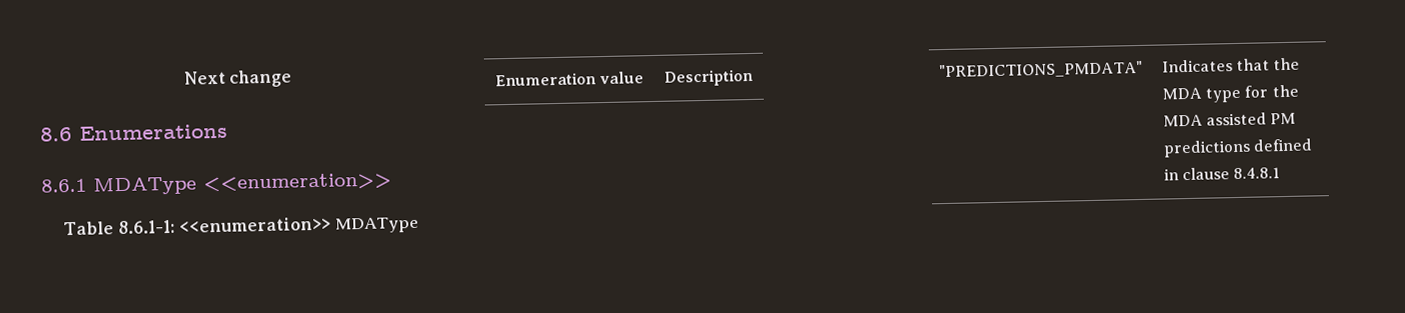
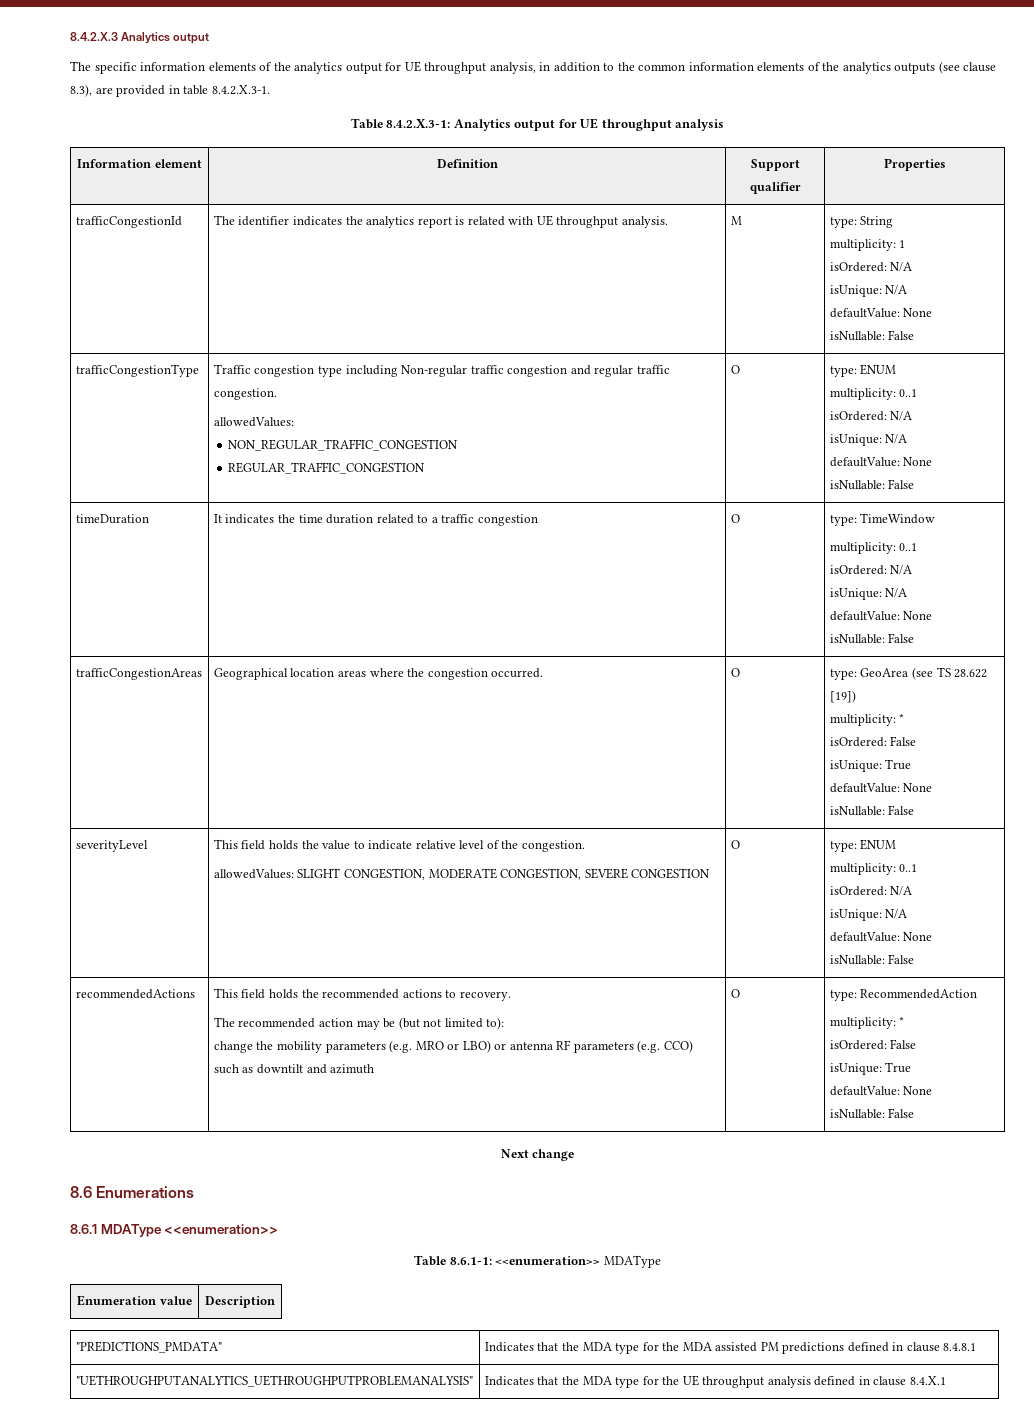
+ 8.4.2.X.3 Analytics output
+ The specific information elements of the analytics output for UE throughput analysis, in addition to the common information elements of the analytics outputs (see clause 8.3), are provided in table 8.4.2.X.3-1.
+ Table 8.4.2.X.3-1: Analytics output for UE throughput analysis
+ Information element | Definition | Support qualifier | Properties
+ trafficCongestionId | The identifier indicates the analytics report is related with UE throughput analysis. | M | type: String
+ multiplicity: 1
+ isOrdered: N/A
+ isUnique: N/A
+ defaultValue: None
+ isNullable: False
+ trafficCongestionType | Traffic congestion type including Non-regular traffic congestion and regular traffic congestion.
+ allowedValues:
+ NON_REGULAR_TRAFFIC_CONGESTION
+ REGULAR_TRAFFIC_CONGESTION | O | type: ENUM
+ multiplicity: 0..1
+ isOrdered: N/A
+ isUnique: N/A
+ defaultValue: None
+ isNullable: False
+ timeDuration | It indicates the time duration related to a traffic congestion | O | type: TimeWindow
+ multiplicity: 0..1
+ isOrdered: N/A
+ isUnique: N/A
+ defaultValue: None
+ isNullable: False
+ trafficCongestionAreas | Geographical location areas where the congestion occurred. | O | type: GeoArea (see TS 28.622 [19])
+ multiplicity: *
+ isOrdered: False
+ isUnique: True
+ defaultValue: None
+ isNullable: False
+ severityLevel | This field holds the value to indicate relative level of the congestion.
+ allowedValues: SLIGHT CONGESTION, MODERATE CONGESTION, SEVERE CONGESTION | O | type: ENUM
+ multiplicity: 0..1
+ isOrdered: N/A
+ isUnique: N/A
+ defaultValue: None
+ isNullable: False
+ recommendedActions | This field holds the recommended actions to recovery.
+ The recommended action may be (but not limited to):
+ change the mobility parameters (e.g. MRO or LBO) or antenna RF parameters (e.g. CCO) such as downtilt and azimuth | O | type: RecommendedAction
+ multiplicity: *
+ isOrdered: False
+ isUnique: True
+ defaultValue: None
+ isNullable: False
+ "UETHROUGHPUTANALYTICS_UETHROUGHPUTPROBLEMANALYSIS" | Indicates that the MDA type for the UE throughput analysis defined in clause 8.4.X.1

